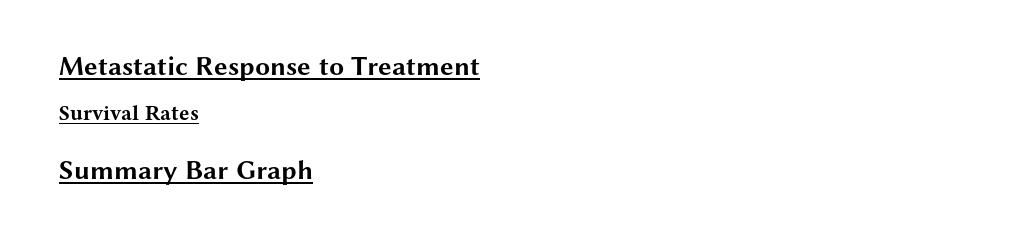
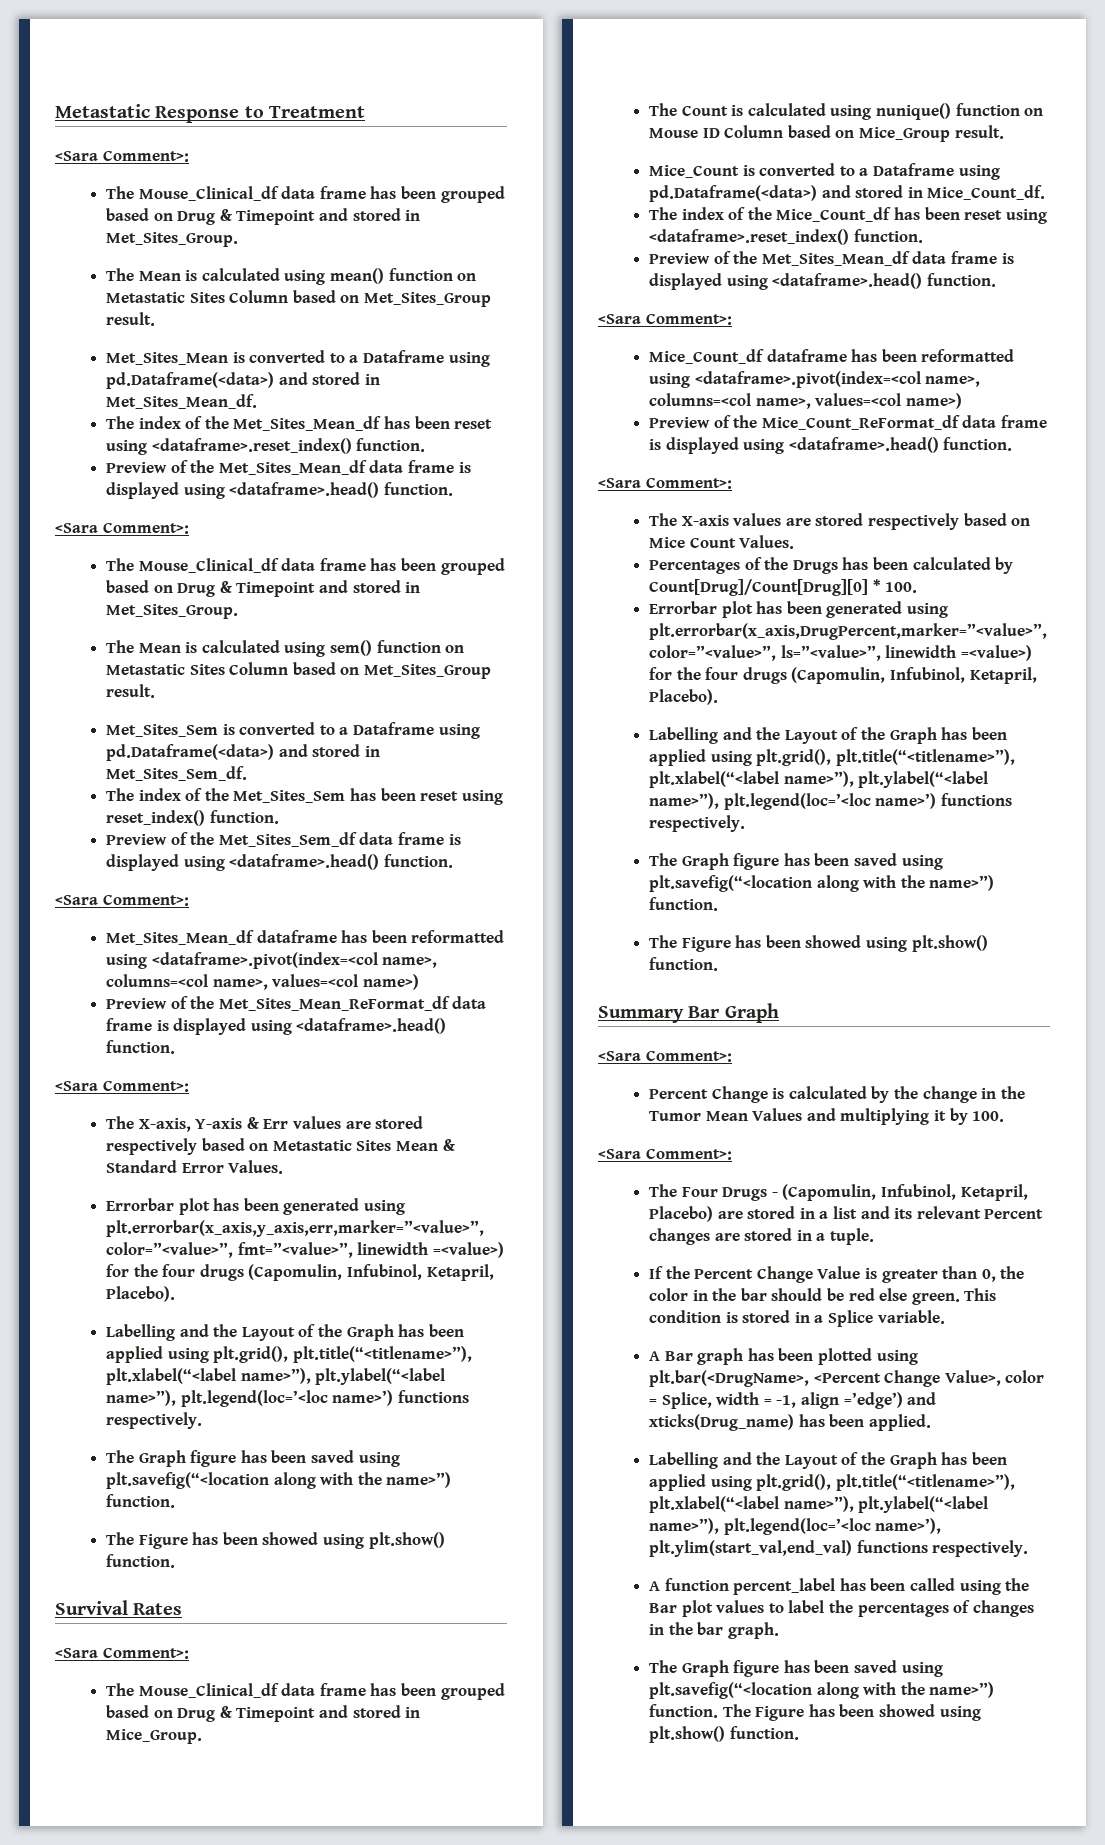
  Metastatic Response to Treatment
+ <Sara Comment>:
+ The Mouse_Clinical_df data frame has been grouped based on Drug & Timepoint and stored in Met_Sites_Group.
+ The Mean is calculated using mean() function on Metastatic Sites Column based on Met_Sites_Group result.
+ Met_Sites_Mean is converted to a Dataframe using pd.Dataframe(<data>) and stored in Met_Sites_Mean_df.
+ The index of the Met_Sites_Mean_df has been reset using <dataframe>.reset_index() function.
+ Preview of the Met_Sites_Mean_df data frame is displayed using <dataframe>.head() function.
+ <Sara Comment>:
+ The Mouse_Clinical_df data frame has been grouped based on Drug & Timepoint and stored in Met_Sites_Group.
+ The Mean is calculated using sem() function on Metastatic Sites Column based on Met_Sites_Group result.
+ Met_Sites_Sem is converted to a Dataframe using pd.Dataframe(<data>) and stored in Met_Sites_Sem_df.
+ The index of the Met_Sites_Sem has been reset using reset_index() function.
+ Preview of the Met_Sites_Sem_df data frame is displayed using <dataframe>.head() function.
+ <Sara Comment>:
+ Met_Sites_Mean_df dataframe has been reformatted using <dataframe>.pivot(index=<col name>, columns=<col name>, values=<col name>)
+ Preview of the Met_Sites_Mean_ReFormat_df data frame is displayed using <dataframe>.head() function.
+ <Sara Comment>:
+ The X-axis, Y-axis & Err values are stored respectively based on Metastatic Sites Mean & Standard Error Values.
+ Errorbar plot has been generated using plt.errorbar(x_axis,y_axis,err,marker=”<value>”, color=”<value>”, fmt=”<value>”, linewidth =<value>) for the four drugs (Capomulin, Infubinol, Ketapril, Placebo).
+ Labelling and the Layout of the Graph has been applied using plt.grid(), plt.title(“<titlename>”), plt.xlabel(“<label name>”), plt.ylabel(“<label name>”), plt.legend(loc=’<loc name>’) functions respectively.
+ The Graph figure has been saved using plt.savefig(“<location along with the name>”) function.
+ The Figure has been showed using plt.show() function.
  Survival Rates
+ <Sara Comment>:
+ The Mouse_Clinical_df data frame has been grouped based on Drug & Timepoint and stored in Mice_Group.
+ The Count is calculated using nunique() function on Mouse ID Column based on Mice_Group result.
+ Mice_Count is converted to a Dataframe using pd.Dataframe(<data>) and stored in Mice_Count_df.
+ The index of the Mice_Count_df has been reset using <dataframe>.reset_index() function.
+ Preview of the Met_Sites_Mean_df data frame is displayed using <dataframe>.head() function.
+ <Sara Comment>:
+ Mice_Count_df dataframe has been reformatted using <dataframe>.pivot(index=<col name>, columns=<col name>, values=<col name>)
+ Preview of the Mice_Count_ReFormat_df data frame is displayed using <dataframe>.head() function.
+ <Sara Comment>:
+ The X-axis values are stored respectively based on Mice Count Values.
+ Percentages of the Drugs has been calculated by Count[Drug]/Count[Drug][0] * 100.
+ Errorbar plot has been generated using plt.errorbar(x_axis,DrugPercent,marker=”<value>”, color=”<value>”, ls=”<value>”, linewidth =<value>) for the four drugs (Capomulin, Infubinol, Ketapril, Placebo).
+ Labelling and the Layout of the Graph has been applied using plt.grid(), plt.title(“<titlename>”), plt.xlabel(“<label name>”), plt.ylabel(“<label name>”), plt.legend(loc=’<loc name>’) functions respectively.
+ The Graph figure has been saved using plt.savefig(“<location along with the name>”) function.
+ The Figure has been showed using plt.show() function.
  Summary Bar Graph
+ <Sara Comment>:
+ Percent Change is calculated by the change in the Tumor Mean Values and multiplying it by 100.
+ <Sara Comment>:
+ The Four Drugs - (Capomulin, Infubinol, Ketapril, Placebo) are stored in a list and its relevant Percent changes are stored in a tuple.
+ If the Percent Change Value is greater than 0, the color in the bar should be red else green. This condition is stored in a Splice variable.
+ A Bar graph has been plotted using plt.bar(<DrugName>, <Percent Change Value>, color = Splice, width = -1, align =’edge’) and xticks(Drug_name) has been applied.
+ Labelling and the Layout of the Graph has been applied using plt.grid(), plt.title(“<titlename>”), plt.xlabel(“<label name>”), plt.ylabel(“<label name>”), plt.legend(loc=’<loc name>’), plt.ylim(start_val,end_val) functions respectively.
+ A function percent_label has been called using the Bar plot values to label the percentages of changes in the bar graph.
+ The Graph figure has been saved using plt.savefig(“<location along with the name>”) function. The Figure has been showed using plt.show() function.

